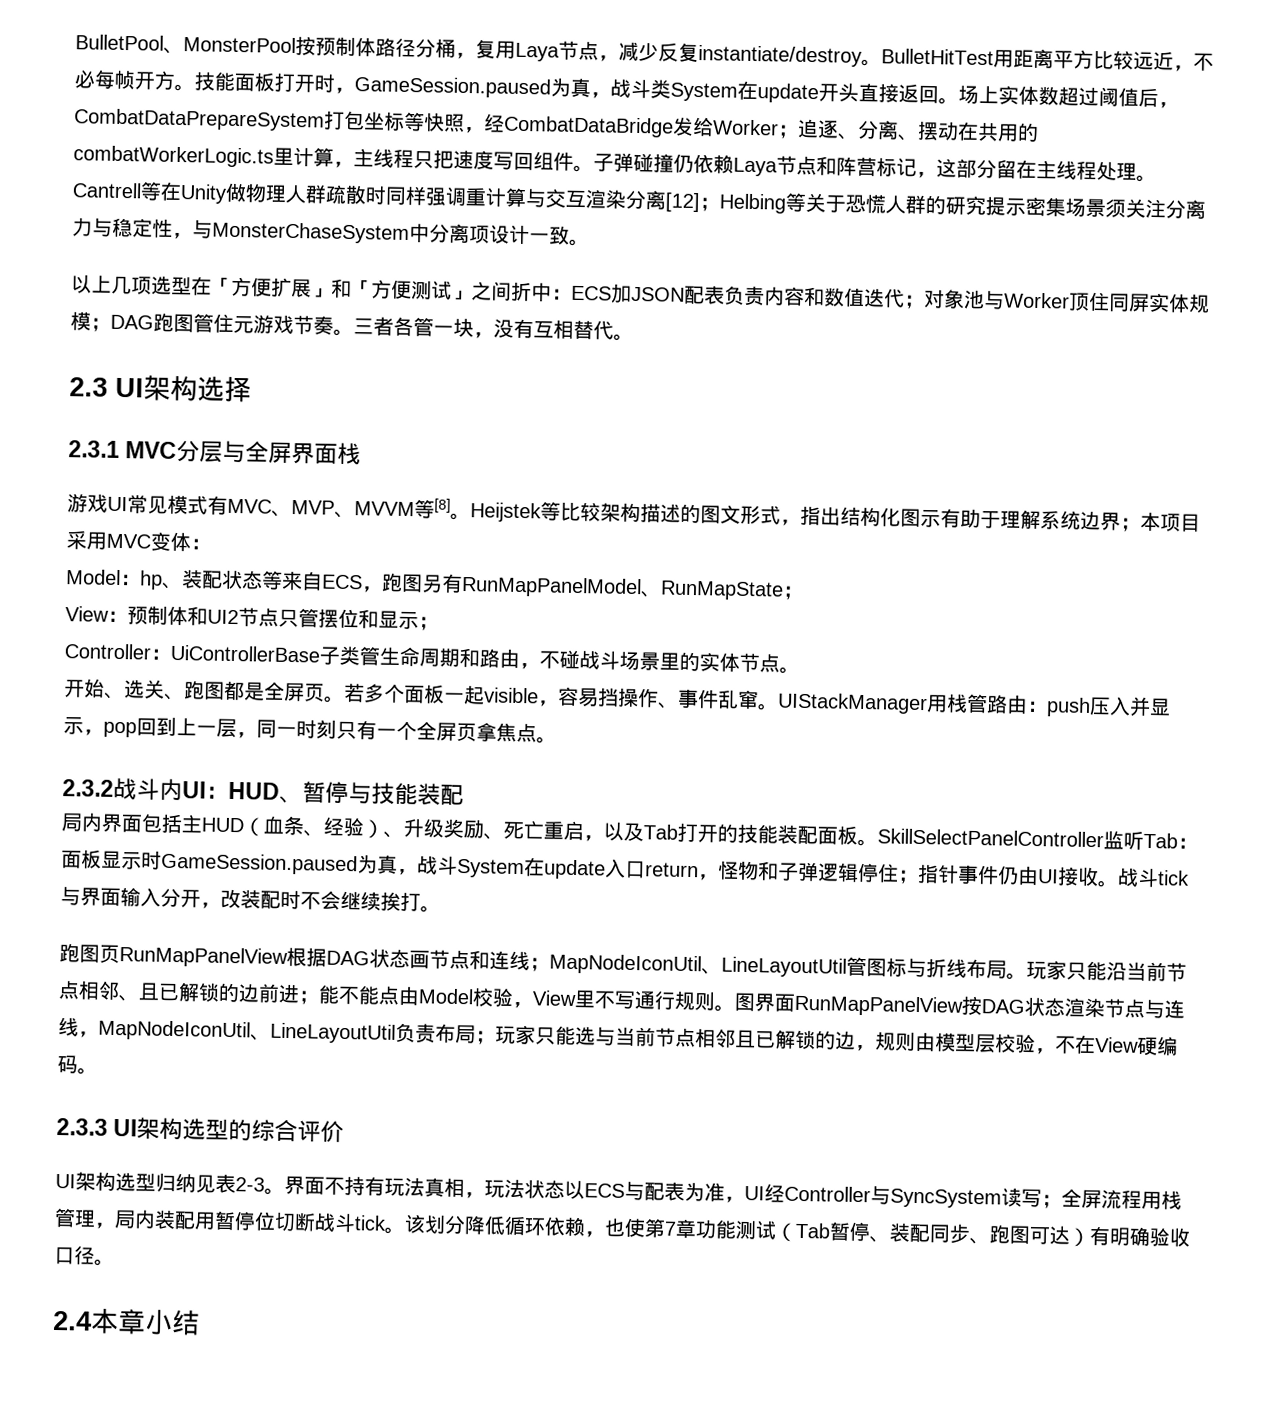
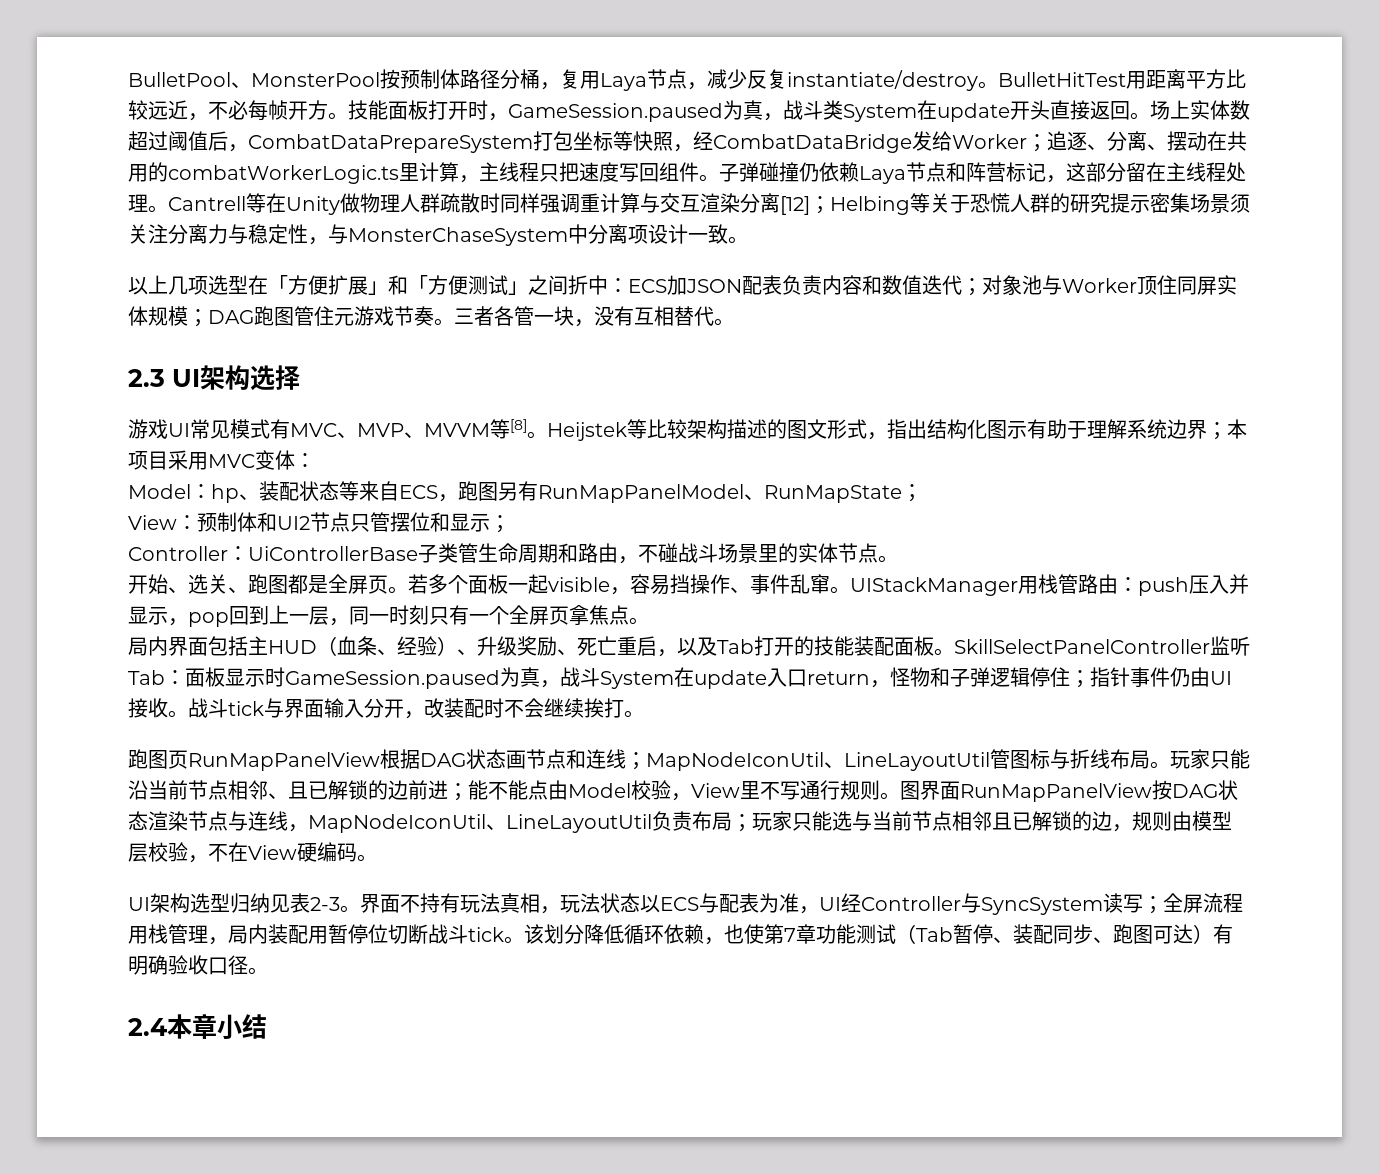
- 2.3.1 MVC分层与全屏界面栈
- 2.3.2战斗内UI：HUD、暂停与技能装配
- 2.3.3 UI架构选型的综合评价

